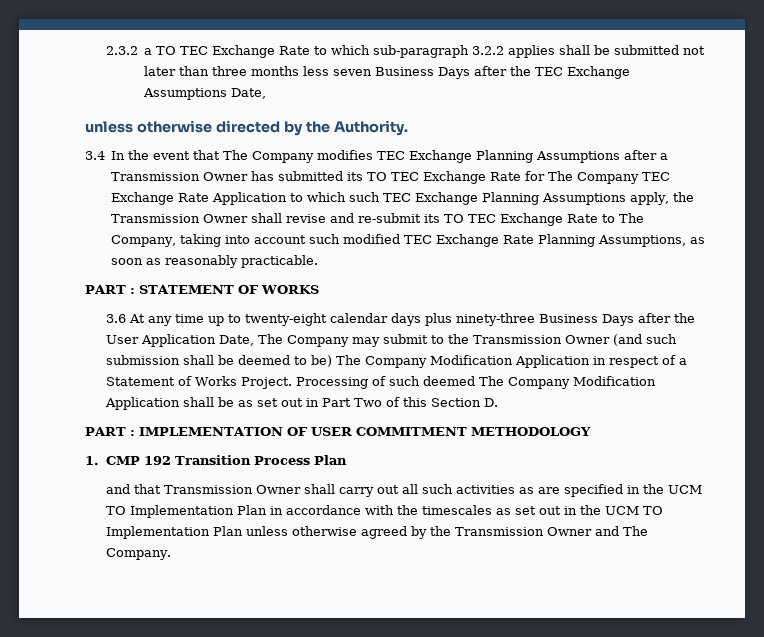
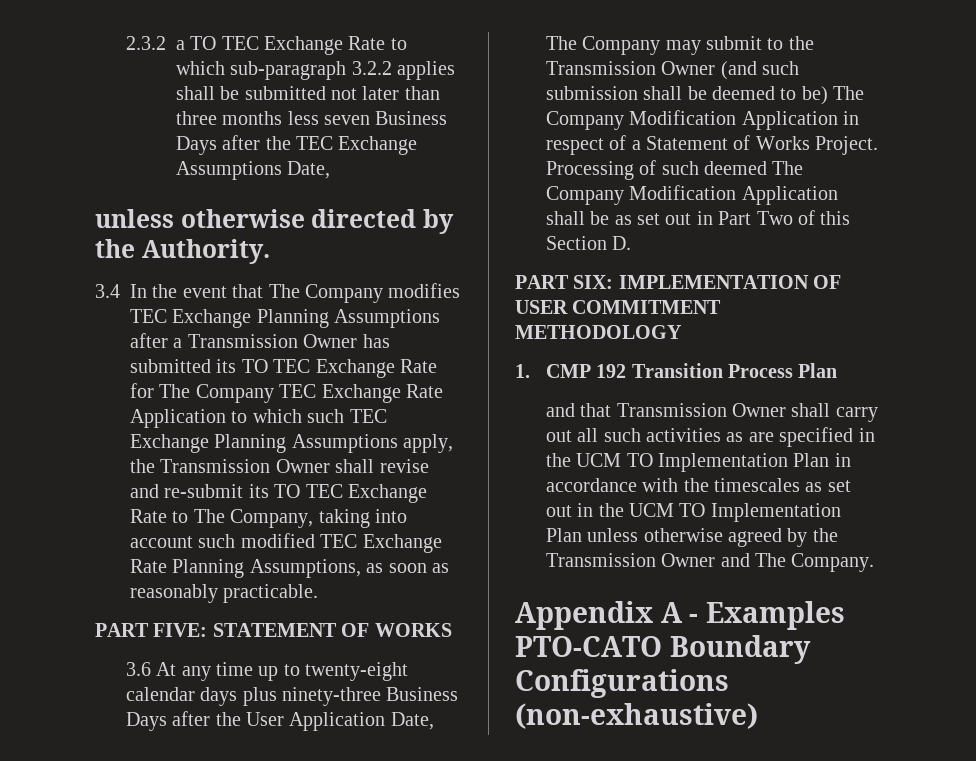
- PART : STATEMENT OF WORKS
+ PART FIVE: STATEMENT OF WORKS
- PART : IMPLEMENTATION OF USER COMMITMENT METHODOLOGY
+ PART SIX: IMPLEMENTATION OF USER COMMITMENT METHODOLOGY
+ Appendix A - Examples PTO-CATO Boundary Configurations (non-exhaustive)

